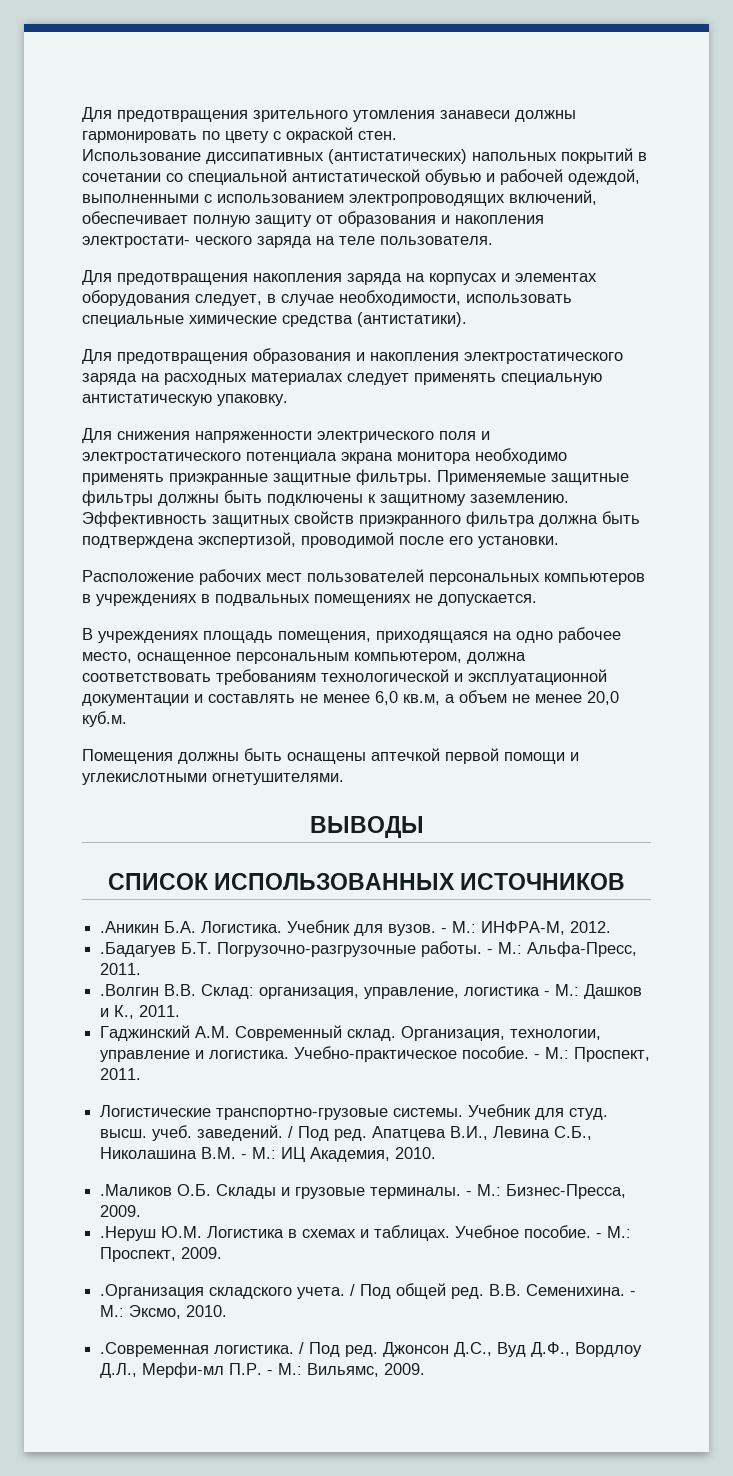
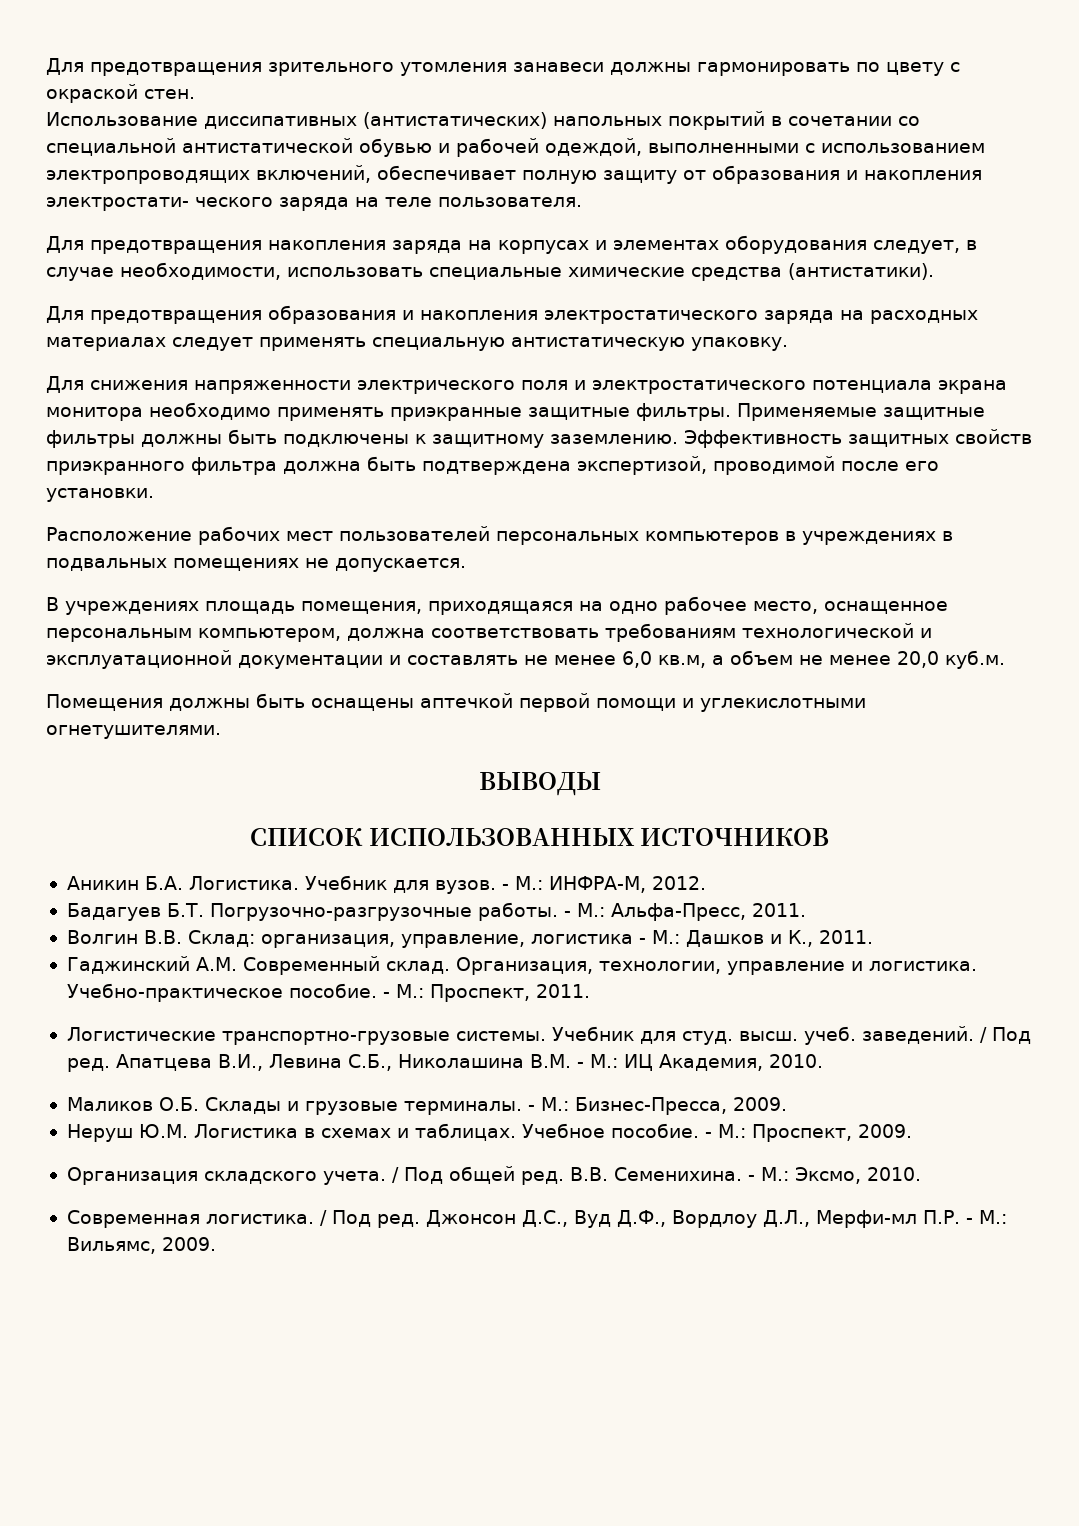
- .Аникин Б.А. Логистика.
+ Аникин Б.А. Логистика.
- .Бадагуев Б.Т. Погрузочно-разгрузочные работы.
+ Бадагуев Б.Т. Погрузочно-разгрузочные работы.
- .Волгин В.В. Склад: организация, управление, логистика - М.: Дашков и К., 2011.
+ Волгин В.В. Склад: организация, управление, логистика - М.: Дашков и К., 2011.
- .Маликов О.Б. Склады и грузовые терминалы.
+ Маликов О.Б. Склады и грузовые терминалы.
- .Неруш Ю.М. Логистика в схемах и таблицах.
+ Неруш Ю.М. Логистика в схемах и таблицах.
- .Организация складского учета.
+ Организация складского учета.
- .Современная логистика.
+ Современная логистика.

